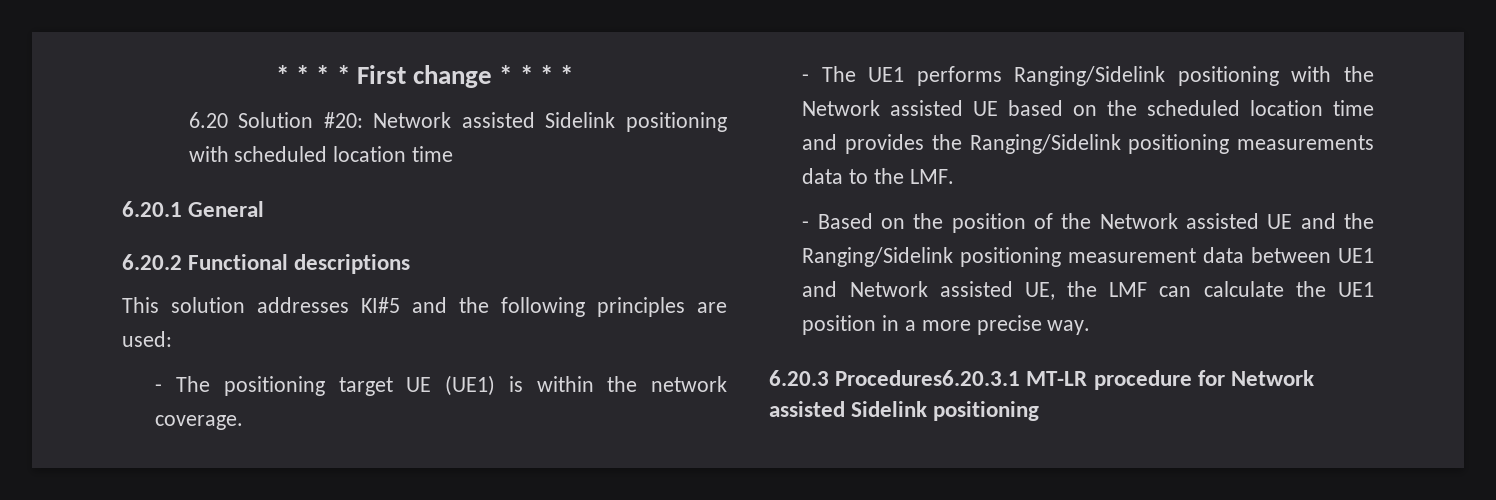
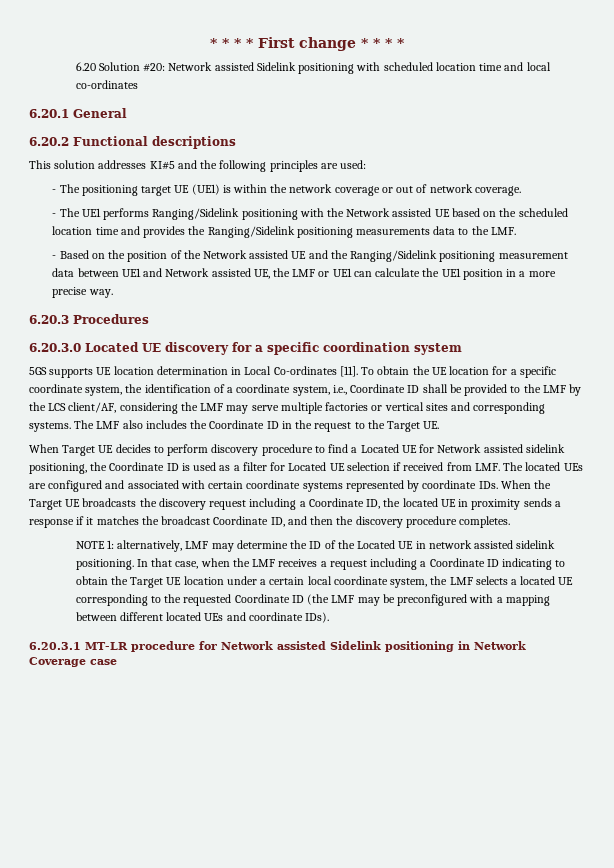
- 6.20 Solution #20: Network assisted Sidelink positioning with scheduled location time
+ 6.20 Solution #20: Network assisted Sidelink positioning with scheduled location time and local co-ordinates
- - The positioning target UE (UE1) is within the network coverage.
+ - The positioning target UE (UE1) is within the network coverage or out of network coverage.
- - Based on the position of the Network assisted UE and the Ranging/Sidelink positioning measurement data between UE1 and Network assisted UE, the LMF can calculate the UE1 position in a more precise way.
+ - Based on the position of the Network assisted UE and the Ranging/Sidelink positioning measurement data between UE1 and Network assisted UE, the LMF or UE1 can calculate the UE1 position in a more precise way.
- 6.20.3 Procedures6.20.3.1 MT-LR procedure for Network assisted Sidelink positioning
+ 6.20.3 Procedures
+ 6.20.3.0 Located UE discovery for a specific coordination system
+ 5GS supports UE location determination in Local Co-ordinates [11]. To obtain the UE location for a specific coordinate system, the identification of a coordinate system, i.e., Coordinate ID shall be provided to the LMF by the LCS client/AF, considering the LMF may serve multiple factories or vertical sites and corresponding systems. The LMF also includes the Coordinate ID in the request to the Target UE.
+ When Target UE decides to perform discovery procedure to find a Located UE for Network assisted sidelink positioning, the Coordinate ID is used as a filter for Located UE selection if received from LMF. The located UEs are configured and associated with certain coordinate systems represented by coordinate IDs. When the Target UE broadcasts the discovery request including a Coordinate ID, the located UE in proximity sends a response if it matches the broadcast Coordinate ID, and then the discovery procedure completes.
+ NOTE 1: alternatively, LMF may determine the ID of the Located UE in network assisted sidelink positioning. In that case, when the LMF receives a request including a Coordinate ID indicating to obtain the Target UE location under a certain local coordinate system, the LMF selects a located UE corresponding to the requested Coordinate ID (the LMF may be preconfigured with a mapping between different located UEs and coordinate IDs).
+ 6.20.3.1 MT-LR procedure for Network assisted Sidelink positioning in Network Coverage case

